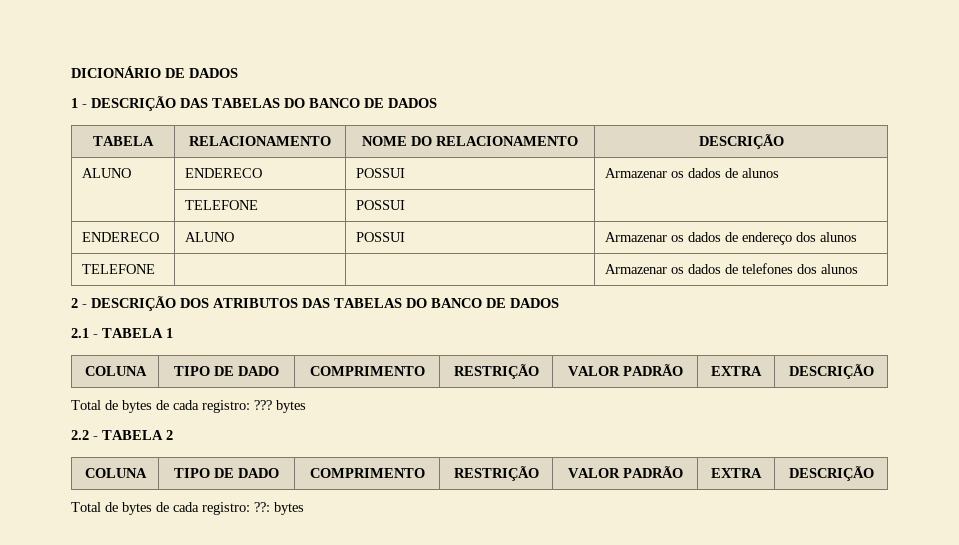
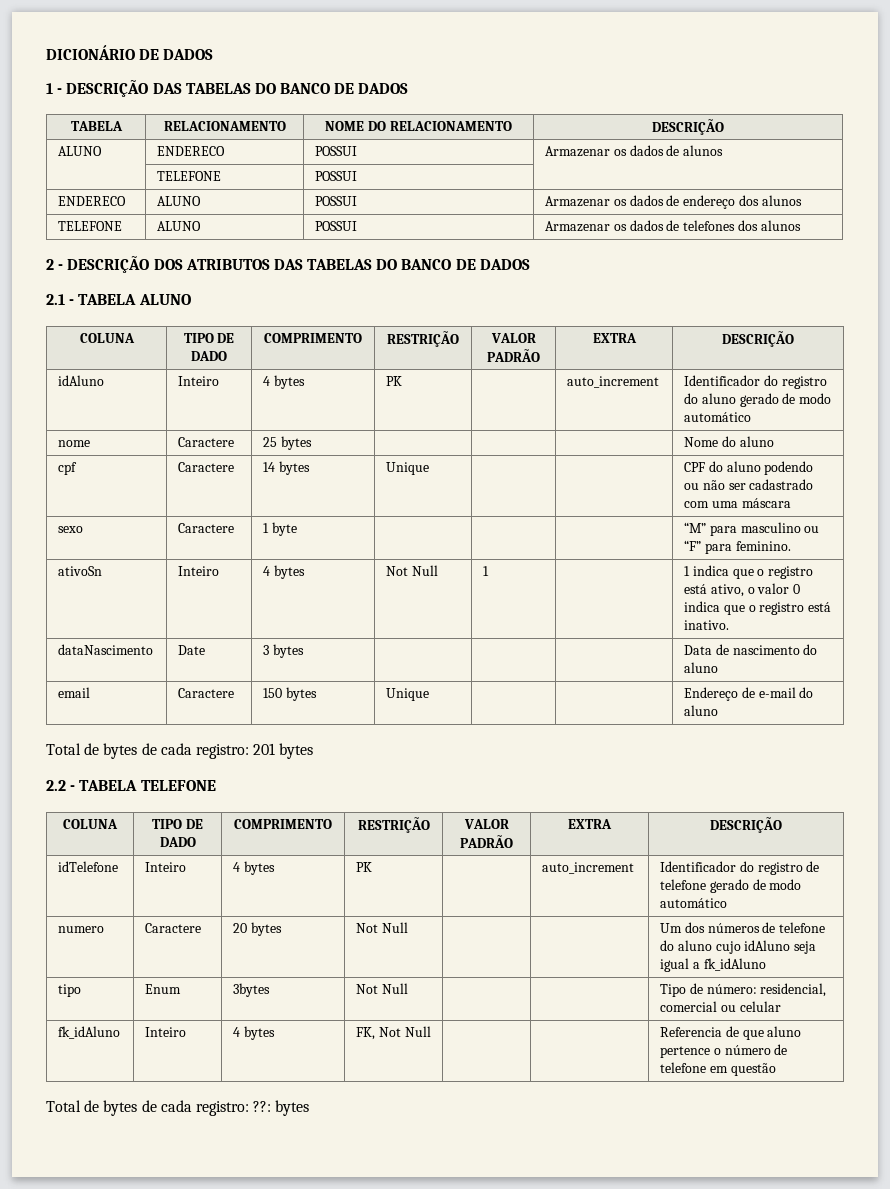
- TELEFONE | | | Armazenar os dados de telefones dos alunos
+ TELEFONE | ALUNO | POSSUI | Armazenar os dados de telefones dos alunos
- 2.1 - TABELA 1
+ 2.1 - TABELA ALUNO
- Total de bytes de cada registro: ??? bytes
+ idAluno | Inteiro | 4 bytes | PK | | auto_increment | Identificador do registro do aluno gerado de modo automático
+ nome | Caractere | 25 bytes | | | | Nome do aluno
+ cpf | Caractere | 14 bytes | Unique | | | CPF do aluno podendo ou não ser cadastrado com uma máscara
+ sexo | Caractere | 1 byte | | | | “M” para masculino ou “F” para feminino.
+ ativoSn | Inteiro | 4 bytes | Not Null | 1 | | 1 indica que o registro está ativo, o valor 0 indica que o registro está inativo.
+ dataNascimento | Date | 3 bytes | | | | Data de nascimento do aluno
+ email | Caractere | 150 bytes | Unique | | | Endereço de e-mail do aluno
+ Total de bytes de cada registro: 201 bytes
- 2.2 - TABELA 2
+ 2.2 - TABELA TELEFONE
+ idTelefone | Inteiro | 4 bytes | PK | | auto_increment | Identificador do registro de telefone gerado de modo automático
+ numero | Caractere | 20 bytes | Not Null | | | Um dos números de telefone do aluno cujo idAluno seja igual a fk_idAluno
+ tipo | Enum | 3bytes | Not Null | | | Tipo de número: residencial, comercial ou celular
+ fk_idAluno | Inteiro | 4 bytes | FK, Not Null | | | Referencia de que aluno pertence o número de telefone em questão

